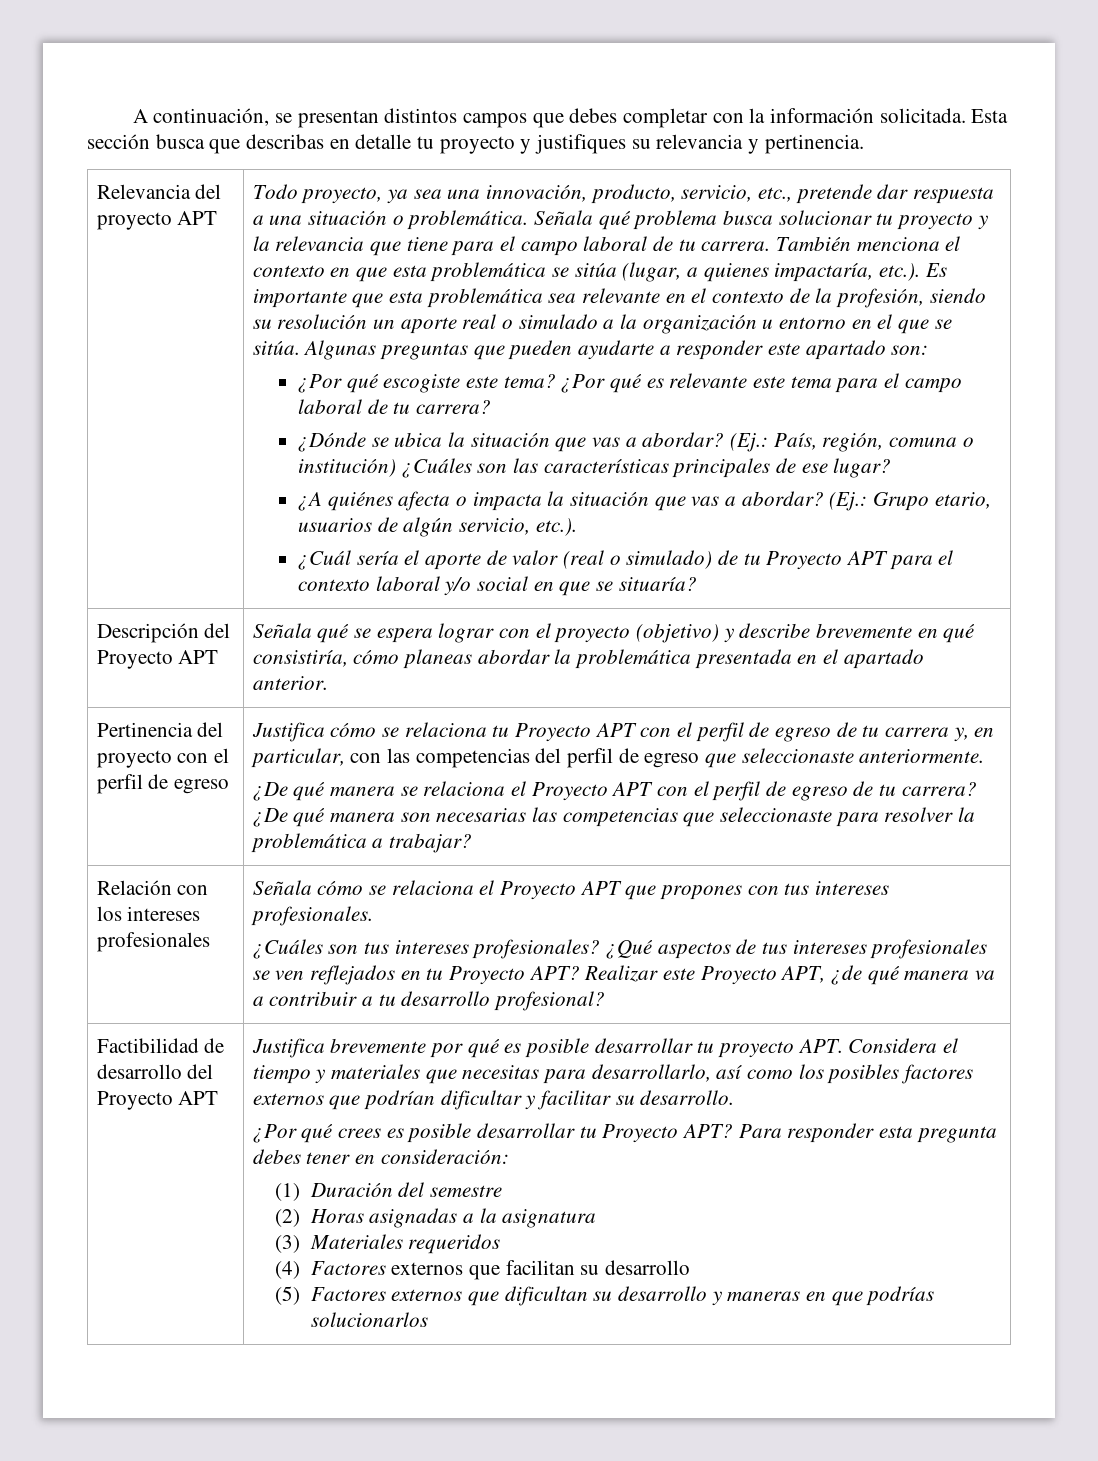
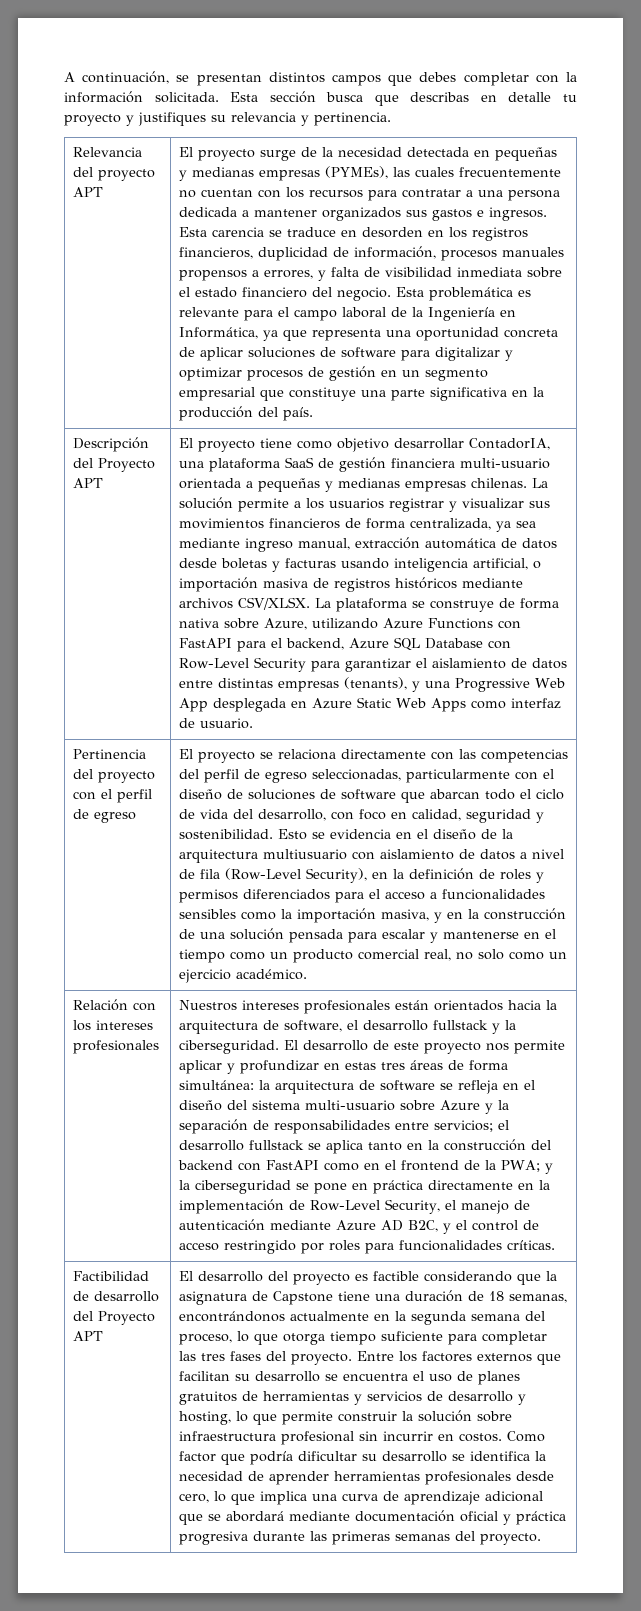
- Todo proyecto, ya sea una innovación, producto, servicio, etc., pretende dar respuesta a una situación o problemática. Señala qué problema busca solucionar tu proyecto y la relevancia que tiene para el campo laboral de tu carrera. También menciona el contexto en que esta problemática se sitúa (lugar, a quienes impactaría, etc.). Es importante que esta problemática sea relevante en el contexto de la profesión, siendo su resolución un aporte real o simulado a la organización u entorno en el que se sitúa. Algunas preguntas que pueden ayudarte a responder este apartado son:
- ¿Por qué escogiste este tema? ¿Por qué es relevante este tema para el campo laboral de tu carrera?
- ¿Dónde se ubica la situación que vas a abordar? (Ej.: País, región, comuna o institución) ¿Cuáles son las características principales de ese lugar?
- ¿A quiénes afecta o impacta la situación que vas a abordar? (Ej.: Grupo etario, usuarios de algún servicio, etc.).
- ¿Cuál sería el aporte de valor (real o simulado) de tu Proyecto APT para el contexto laboral y/o social en que se situaría?
- Descripción del Proyecto APT | Señala qué se espera lograr con el proyecto (objetivo) y describe brevemente en qué consistiría, cómo planeas abordar la problemática presentada en el apartado anterior.
+ El proyecto surge de la necesidad detectada en pequeñas y medianas empresas (PYMEs), las cuales frecuentemente no cuentan con los recursos para contratar a una persona dedicada a mantener organizados sus gastos e ingresos. Esta carencia se traduce en desorden en los registros financieros, duplicidad de información, procesos manuales propensos a errores, y falta de visibilidad inmediata sobre el estado financiero del negocio. Esta problemática es relevante para el campo laboral de la Ingeniería en Informática, ya que representa una oportunidad concreta de aplicar soluciones de software para digitalizar y optimizar procesos de gestión en un segmento empresarial que constituye una parte significativa en la producción del país.
+ Descripción del Proyecto APT | El proyecto tiene como objetivo desarrollar ContadorIA, una plataforma SaaS de gestión financiera multi-usuario orientada a pequeñas y medianas empresas chilenas. La solución permite a los usuarios registrar y visualizar sus movimientos financieros de forma centralizada, ya sea mediante ingreso manual, extracción automática de datos desde boletas y facturas usando inteligencia artificial, o importación masiva de registros históricos mediante archivos CSV/XLSX. La plataforma se construye de forma nativa sobre Azure, utilizando Azure Functions con FastAPI para el backend, Azure SQL Database con Row-Level Security para garantizar el aislamiento de datos entre distintas empresas (tenants), y una Progressive Web App desplegada en Azure Static Web Apps como interfaz de usuario.
- Justifica cómo se relaciona tu Proyecto APT con el perfil de egreso de tu carrera y, en particular, con las competencias del perfil de egreso que seleccionaste anteriormente.
- ¿De qué manera se relaciona el Proyecto APT con el perfil de egreso de tu carrera? ¿De qué manera son necesarias las competencias que seleccionaste para resolver la problemática a trabajar?
+ El proyecto se relaciona directamente con las competencias del perfil de egreso seleccionadas, particularmente con el diseño de soluciones de software que abarcan todo el ciclo de vida del desarrollo, con foco en calidad, seguridad y sostenibilidad. Esto se evidencia en el diseño de la arquitectura multiusuario con aislamiento de datos a nivel de fila (Row-Level Security), en la definición de roles y permisos diferenciados para el acceso a funcionalidades sensibles como la importación masiva, y en la construcción de una solución pensada para escalar y mantenerse en el tiempo como un producto comercial real, no solo como un ejercicio académico.
- Señala cómo se relaciona el Proyecto APT que propones con tus intereses profesionales.
- ¿Cuáles son tus intereses profesionales? ¿Qué aspectos de tus intereses profesionales se ven reflejados en tu Proyecto APT? Realizar este Proyecto APT, ¿de qué manera va a contribuir a tu desarrollo profesional?
+ Nuestros intereses profesionales están orientados hacia la arquitectura de software, el desarrollo fullstack y la ciberseguridad. El desarrollo de este proyecto nos permite aplicar y profundizar en estas tres áreas de forma simultánea: la arquitectura de software se refleja en el diseño del sistema multi-usuario sobre Azure y la separación de responsabilidades entre servicios; el desarrollo fullstack se aplica tanto en la construcción del backend con FastAPI como en el frontend de la PWA; y la ciberseguridad se pone en práctica directamente en la implementación de Row-Level Security, el manejo de autenticación mediante Azure AD B2C, y el control de acceso restringido por roles para funcionalidades críticas.
- Justifica brevemente por qué es posible desarrollar tu proyecto APT. Considera el tiempo y materiales que necesitas para desarrollarlo, así como los posibles factores externos que podrían dificultar y facilitar su desarrollo.
- ¿Por qué crees es posible desarrollar tu Proyecto APT? Para responder esta pregunta debes tener en consideración:
- (1) Duración del semestre
- (2) Horas asignadas a la asignatura
- (3) Materiales requeridos
- (4) Factores externos que facilitan su desarrollo
- (5) Factores externos que dificultan su desarrollo y maneras en que podrías solucionarlos
+ El desarrollo del proyecto es factible considerando que la asignatura de Capstone tiene una duración de 18 semanas, encontrándonos actualmente en la segunda semana del proceso, lo que otorga tiempo suficiente para completar las tres fases del proyecto. Entre los factores externos que facilitan su desarrollo se encuentra el uso de planes gratuitos de herramientas y servicios de desarrollo y hosting, lo que permite construir la solución sobre infraestructura profesional sin incurrir en costos. Como factor que podría dificultar su desarrollo se identifica la necesidad de aprender herramientas profesionales desde cero, lo que implica una curva de aprendizaje adicional que se abordará mediante documentación oficial y práctica progresiva durante las primeras semanas del proyecto.

